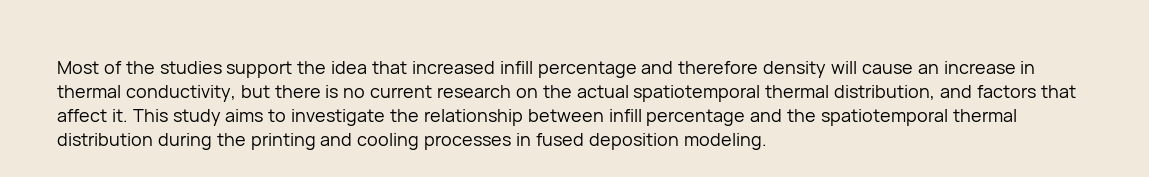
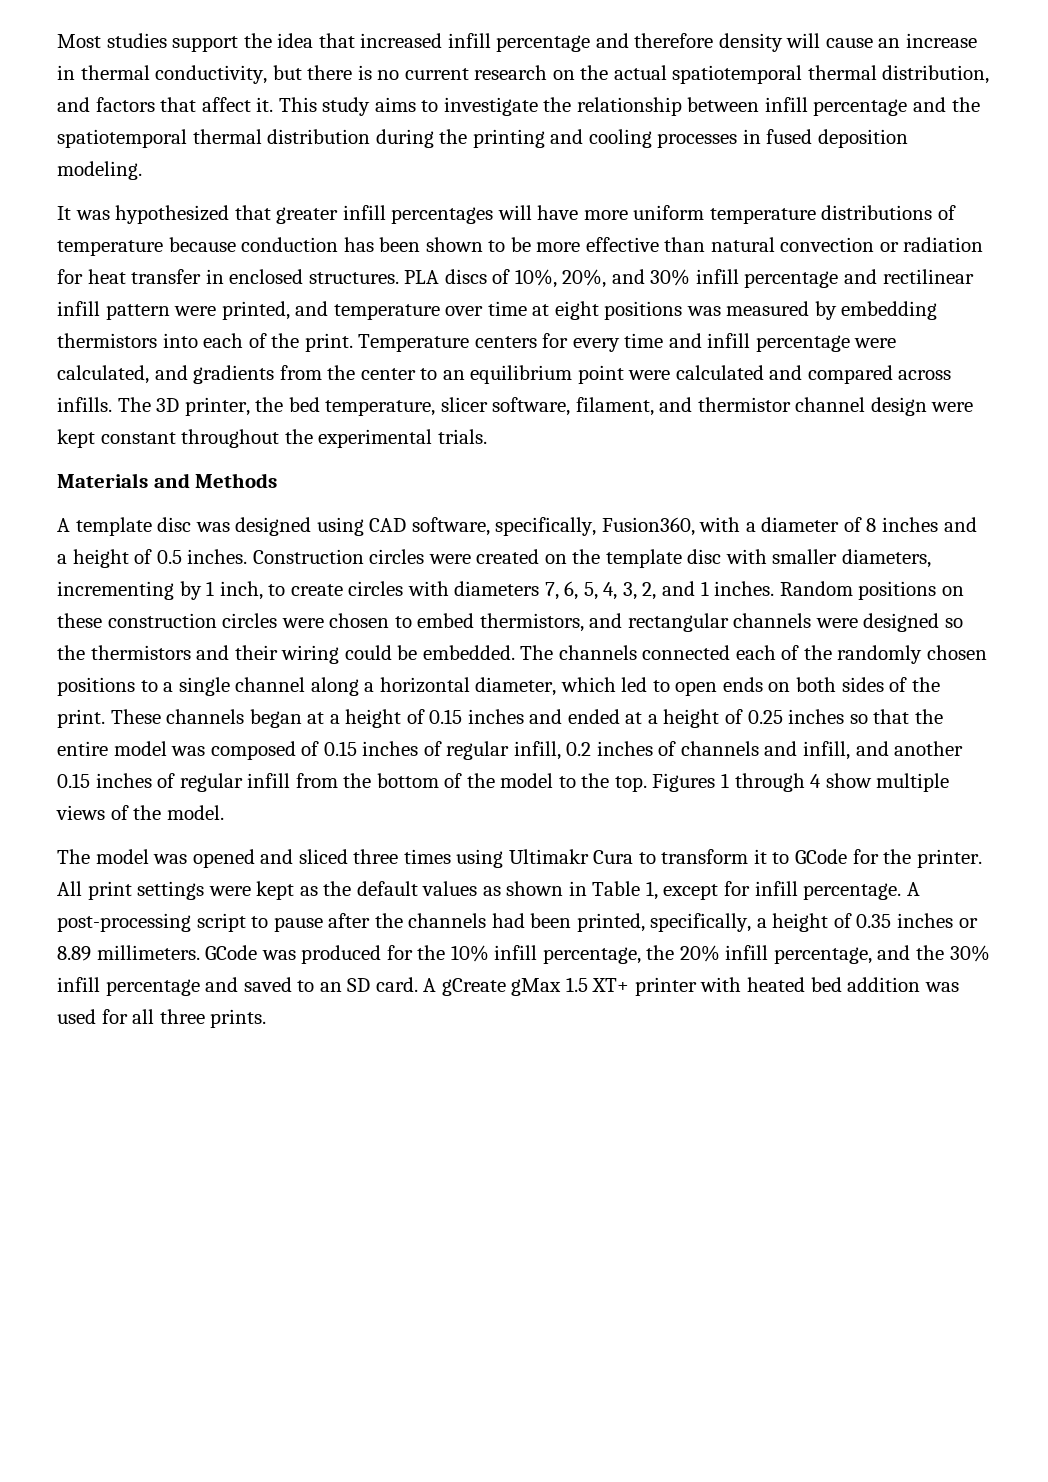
- Most of the studies support the idea that increased infill percentage and therefore density will cause an increase in thermal conductivity, but there is no current research on the actual spatiotemporal thermal distribution, and factors that affect it.
+ Most studies support the idea that increased infill percentage and therefore density will cause an increase in thermal conductivity, but there is no current research on the actual spatiotemporal thermal distribution, and factors that affect it.
+ It was hypothesized that greater infill percentages will have more uniform temperature distributions of temperature because conduction has been shown to be more effective than natural convection or radiation for heat transfer in enclosed structures. PLA discs of 10%, 20%, and 30% infill percentage and rectilinear infill pattern were printed, and temperature over time at eight positions was measured by embedding thermistors into each of the print. Temperature centers for every time and infill percentage were calculated, and gradients from the center to an equilibrium point were calculated and compared across infills. The 3D printer, the bed temperature, slicer software, filament, and thermistor channel design were kept constant throughout the experimental trials.
+ Materials and Methods
+ A template disc was designed using CAD software, specifically, Fusion360, with a diameter of 8 inches and a height of 0.5 inches. Construction circles were created on the template disc with smaller diameters, incrementing by 1 inch, to create circles with diameters 7, 6, 5, 4, 3, 2, and 1 inches. Random positions on these construction circles were chosen to embed thermistors, and rectangular channels were designed so the thermistors and their wiring could be embedded. The channels connected each of the randomly chosen positions to a single channel along a horizontal diameter, which led to open ends on both sides of the print. These channels began at a height of 0.15 inches and ended at a height of 0.25 inches so that the entire model was composed of 0.15 inches of regular infill, 0.2 inches of channels and infill, and another 0.15 inches of regular infill from the bottom of the model to the top. Figures 1 through 4 show multiple views of the model.
+ The model was opened and sliced three times using Ultimakr Cura to transform it to GCode for the printer. All print settings were kept as the default values as shown in Table 1, except for infill percentage. A post-processing script to pause after the channels had been printed, specifically, a height of 0.35 inches or 8.89 millimeters. GCode was produced for the 10% infill percentage, the 20% infill percentage, and the 30% infill percentage and saved to an SD card. A gCreate gMax 1.5 XT+ printer with heated bed addition was used for all three prints.

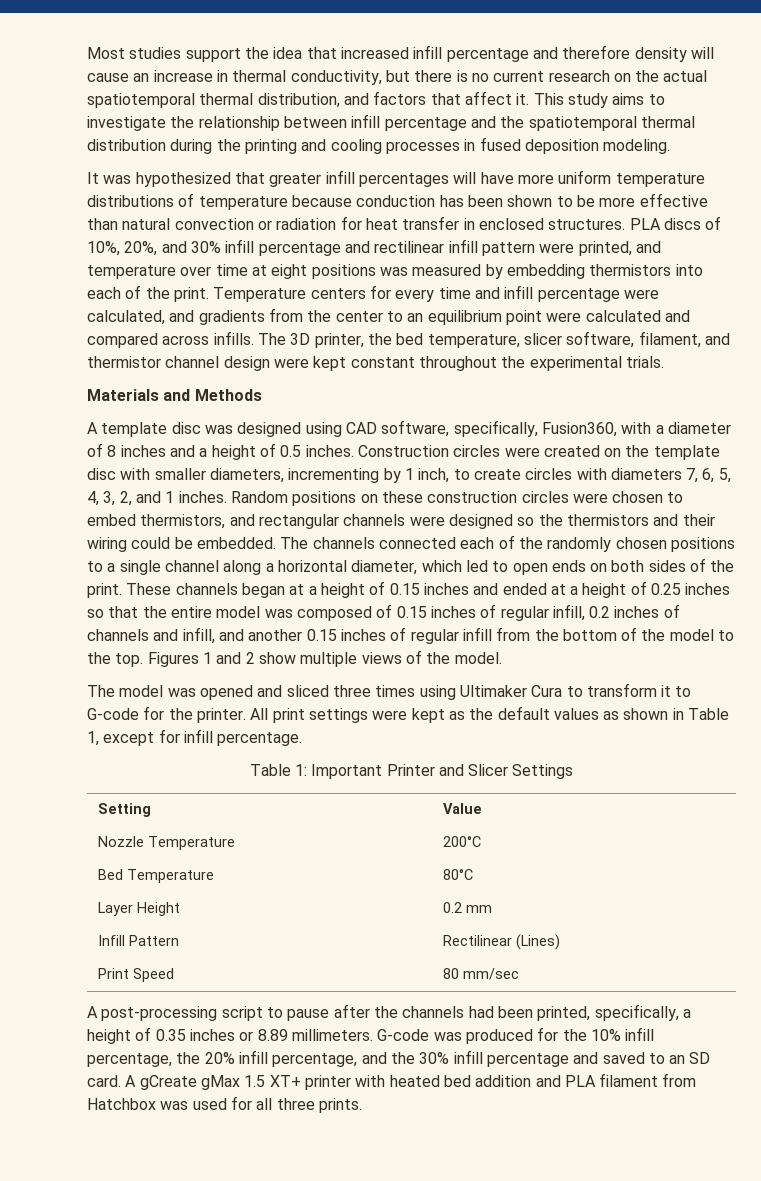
- Figures 1 through 4 show multiple views of the model.
+ Figures 1 and 2 show multiple views of the model.
- The model was opened and sliced three times using Ultimakr Cura to transform it to GCode for the printer.
+ The model was opened and sliced three times using Ultimaker Cura to transform it to G-code for the printer.
- All print settings were kept as the default values as shown in Table 1, except for infill percentage. A post-processing script to pause after the channels had been printed, specifically, a height of 0.35 inches or 8.89 millimeters.
+ All print settings were kept as the default values as shown in Table 1, except for infill percentage.
+ Table 1: Important Printer and Slicer Settings
+ Setting | Value
+ Nozzle Temperature | 200°C
+ Bed Temperature | 80°C
+ Layer Height | 0.2 mm
+ Infill Pattern | Rectilinear (Lines)
+ Print Speed | 80 mm/sec
+ A post-processing script to pause after the channels had been printed, specifically, a height of 0.35 inches or 8.89 millimeters.
- GCode was produced for the 10% infill percentage, the 20% infill percentage, and the 30% infill percentage and saved to an SD card.
+ G-code was produced for the 10% infill percentage, the 20% infill percentage, and the 30% infill percentage and saved to an SD card.
- A gCreate gMax 1.5 XT+ printer with heated bed addition was used for all three prints.
+ A gCreate gMax 1.5 XT+ printer with heated bed addition and PLA filament from Hatchbox was used for all three prints.

